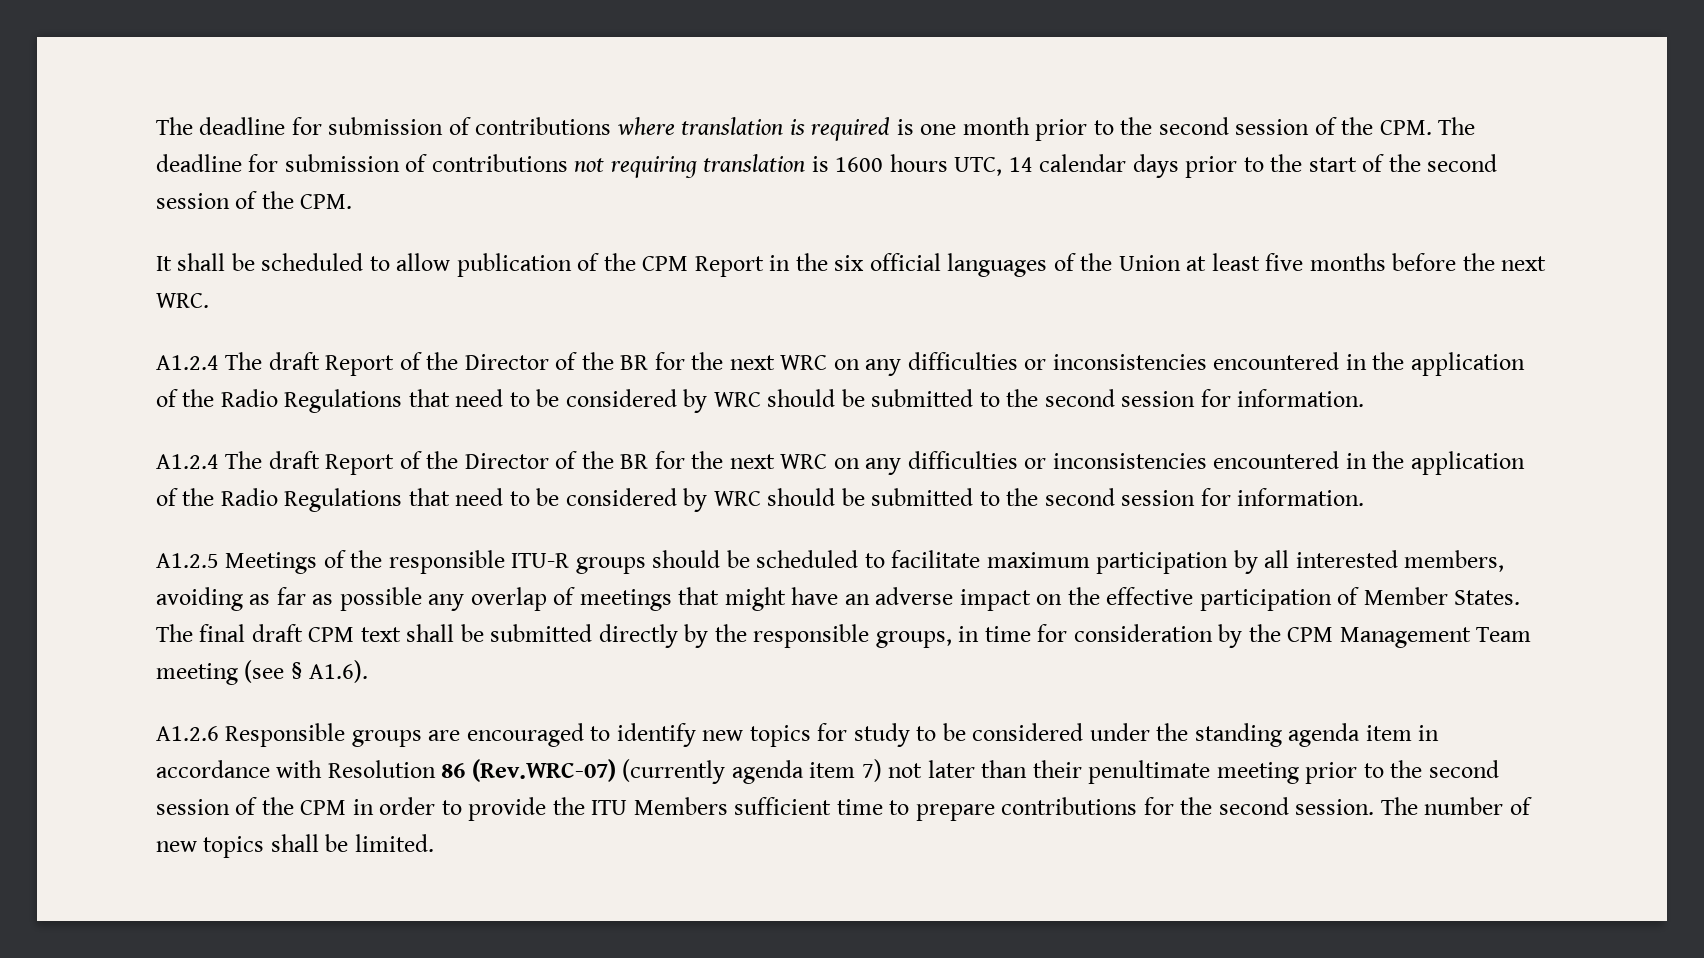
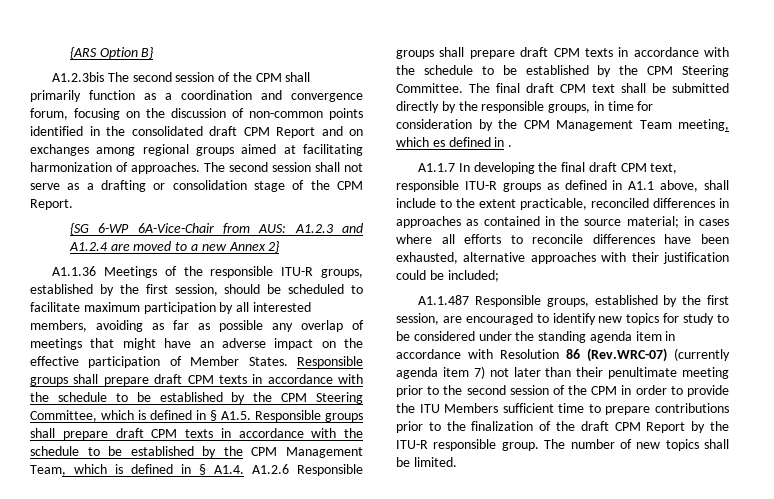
- The deadline for submission of contributions where translation is required is one month prior to the second session of the CPM. The deadline for submission of contributions not requiring translation is 1600 hours UTC, 14 calendar days prior to the start of the second session of the CPM.
- It shall be scheduled to allow publication of the CPM Report in the six official languages of the Union at least five months before the next WRC.
- A1.2.4 The draft Report of the Director of the BR for the next WRC on any difficulties or inconsistencies encountered in the application of the Radio Regulations that need to be considered by WRC should be submitted to the second session for information.
- A1.2.4 The draft Report of the Director of the BR for the next WRC on any difficulties or inconsistencies encountered in the application of the Radio Regulations that need to be considered by WRC should be submitted to the second session for information.
- A1.2.5 Meetings of the responsible ITU-R groups should be scheduled to facilitate maximum participation by all interested members, avoiding as far as possible any overlap of meetings that might have an adverse impact on the effective participation of Member States.
+ {ARS Option B}
+ A1.2.3bis The second session of the CPM shall primarily function as a coordination and convergence forum, focusing on the discussion of non-common points identified in the consolidated draft CPM Report and on exchanges among regional groups aimed at facilitating harmonization of approaches. The second session shall not serve as a drafting or consolidation stage of the CPM Report.
+ {SG 6-WP 6A-Vice-Chair from AUS: A1.2.3 and A1.2.4 are moved to a new Annex 2}
+ A1.1.36 Meetings of the responsible ITU-R groups, established by the first session, should be scheduled to facilitate maximum participation by all interested members, avoiding as far as possible any overlap of meetings that might have an adverse impact on the effective participation of Member States.
+ Responsible groups shall prepare draft CPM texts in accordance with the schedule to be established by the CPM Steering Committee, which is defined in § A1.5. Responsible groups shall prepare draft CPM texts in accordance with the schedule to be established by the CPM Management Team, which is defined in § A1.4. A1.2.6 Responsible groups shall prepare draft CPM texts in accordance with the schedule to be established by the CPM Steering Committee.
- The final draft CPM text shall be submitted directly by the responsible groups, in time for consideration by the CPM Management Team meeting (see § A1.6).
- A1.2.6 Responsible groups are encouraged to identify new topics for study to be considered under the standing agenda item in accordance with Resolution 86 (Rev.WRC-07) (currently agenda item 7) not later than their penultimate meeting prior to the second session of the CPM in order to provide the ITU Members sufficient time to prepare contributions for the second session.
+ The final draft CPM text shall be submitted directly by the responsible groups, in time for consideration by the CPM Management Team meeting, which es defined in .
+ A1.1.7 In developing the final draft CPM text, responsible ITU-R groups as defined in A1.1 above, shall include to the extent practicable, reconciled differences in approaches as contained in the source material; in cases where all efforts to reconcile differences have been exhausted, alternative approaches with their justification could be included;
+ A1.1.487 Responsible groups, established by the first session, are encouraged to identify new topics for study to be considered under the standing agenda item in accordance with Resolution 86 (Rev.WRC-07) (currently agenda item 7) not later than their penultimate meeting prior to the second session of the CPM in order to provide the ITU Members sufficient time to prepare contributions prior to the finalization of the draft CPM Report by the ITU-R responsible group.

